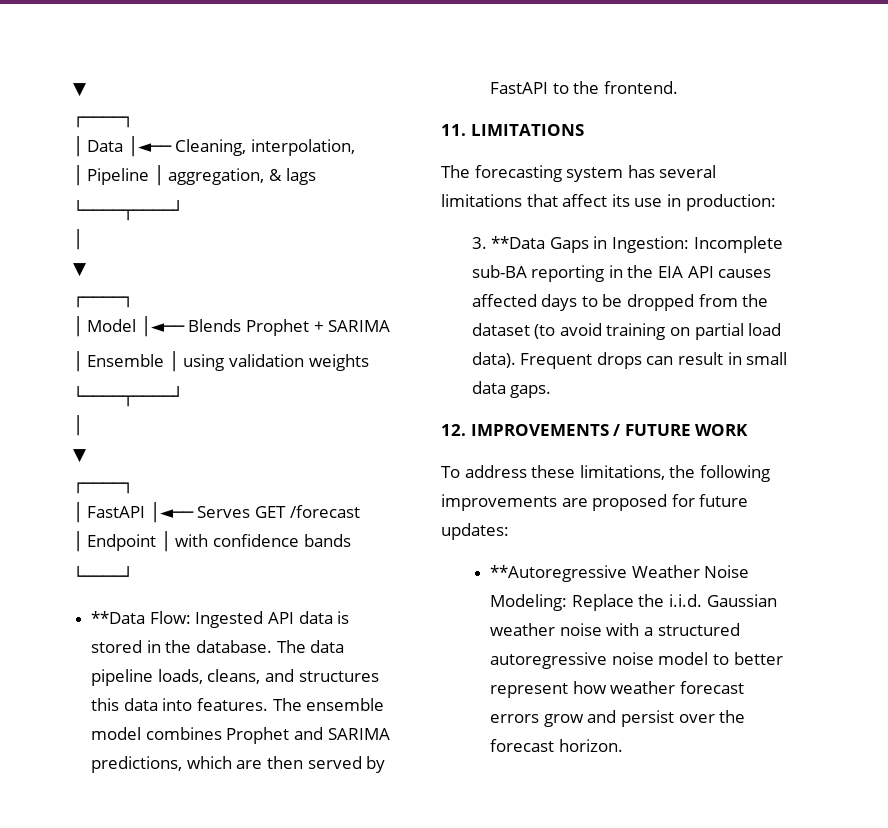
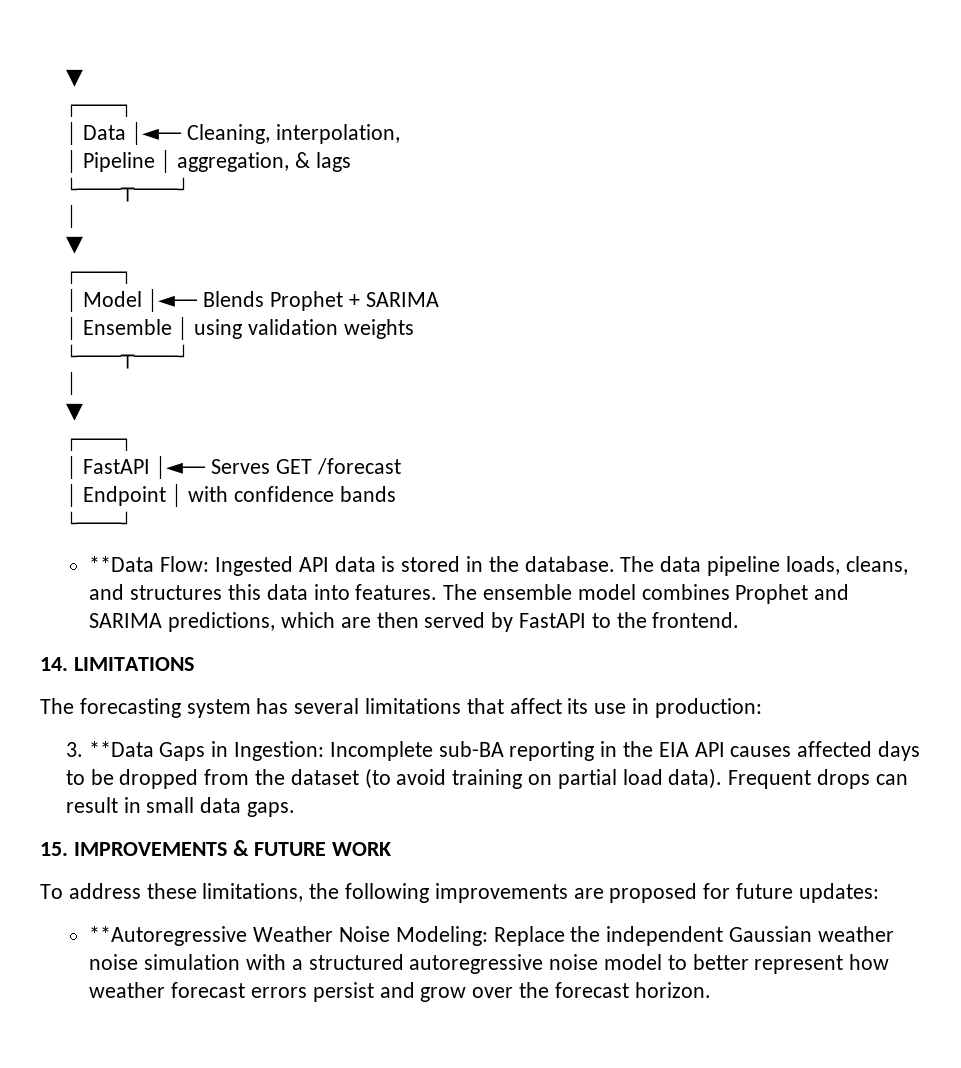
- 11. LIMITATIONS
+ 14. LIMITATIONS
- 12. IMPROVEMENTS / FUTURE WORK
+ 15. IMPROVEMENTS & FUTURE WORK
- **Autoregressive Weather Noise Modeling: Replace the i.i.d. Gaussian weather noise with a structured autoregressive noise model to better represent how weather forecast errors grow and persist over the forecast horizon.
+ **Autoregressive Weather Noise Modeling: Replace the independent Gaussian weather noise simulation with a structured autoregressive noise model to better represent how weather forecast errors persist and grow over the forecast horizon.

